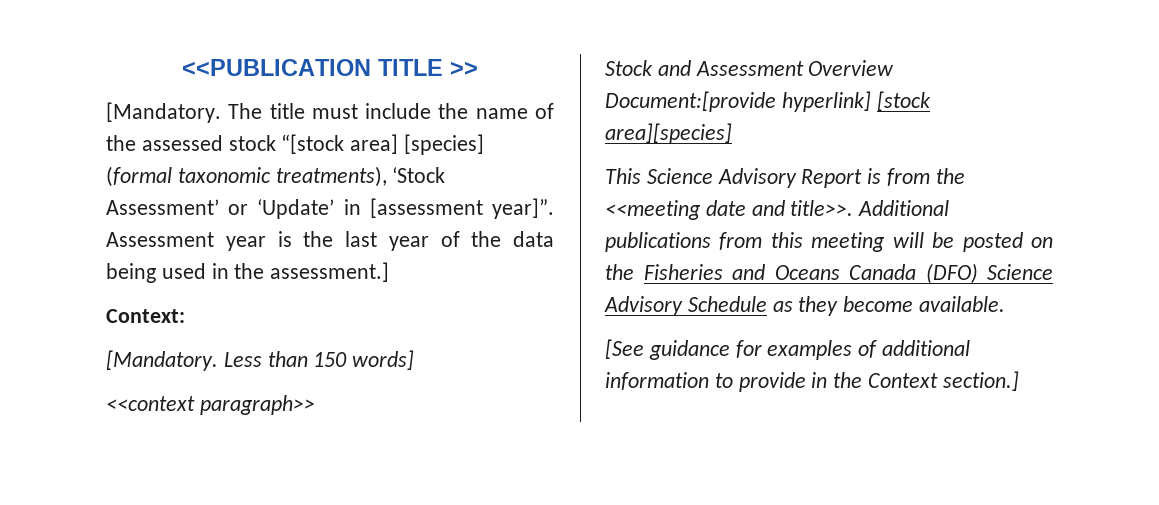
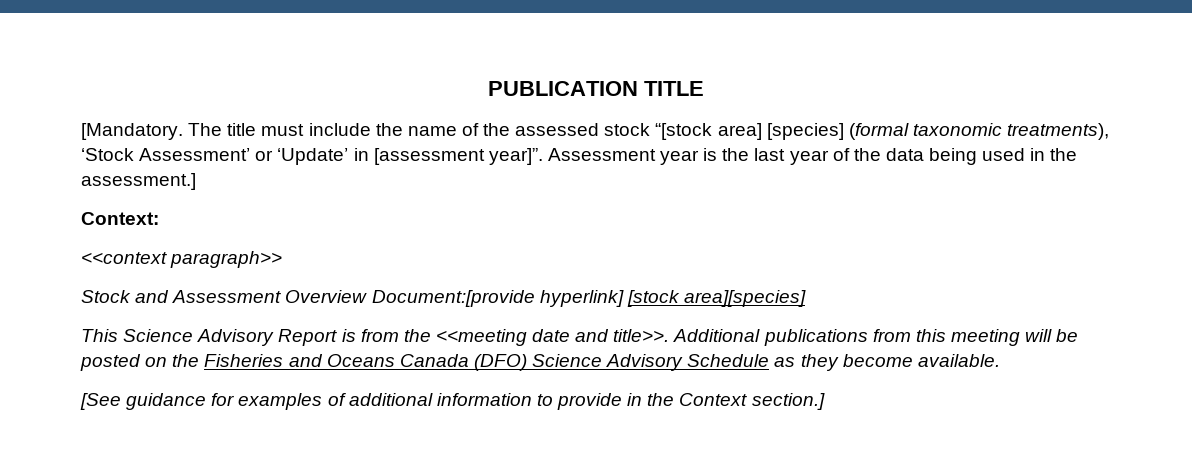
- <<PUBLICATION TITLE >>
+ PUBLICATION TITLE
- [Mandatory. Less than 150 words]

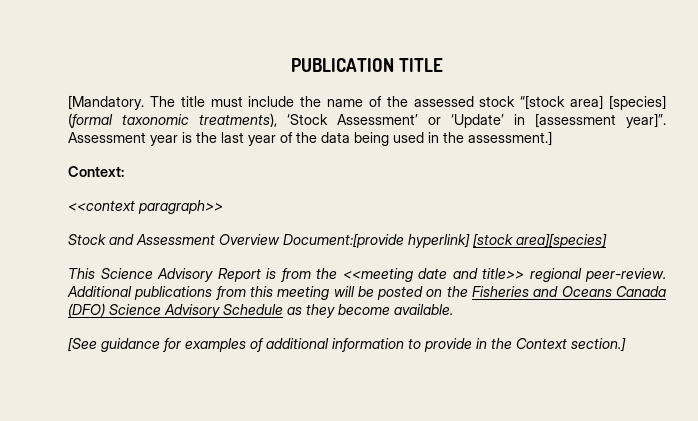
- This Science Advisory Report is from the <<meeting date and title>>.
+ This Science Advisory Report is from the <<meeting date and title>> regional peer-review.

